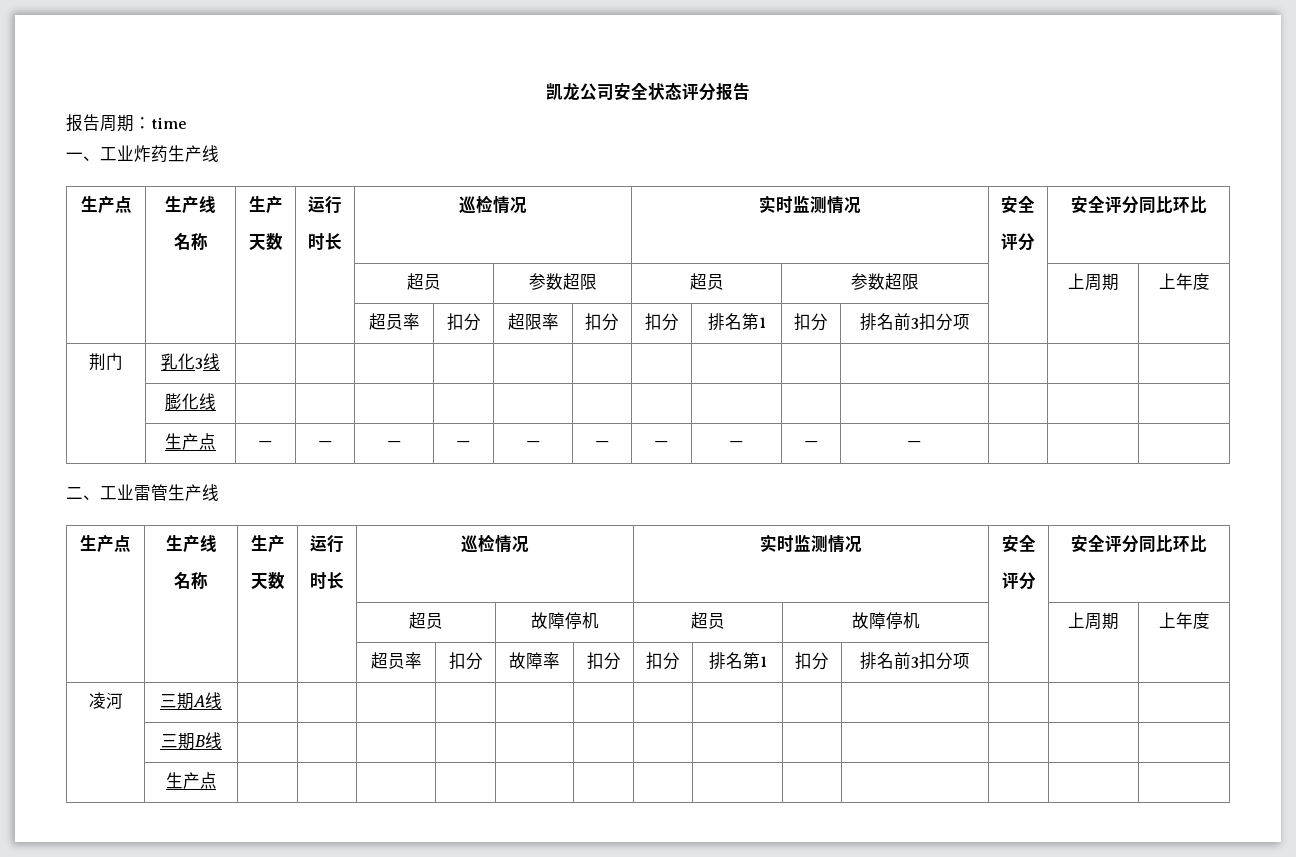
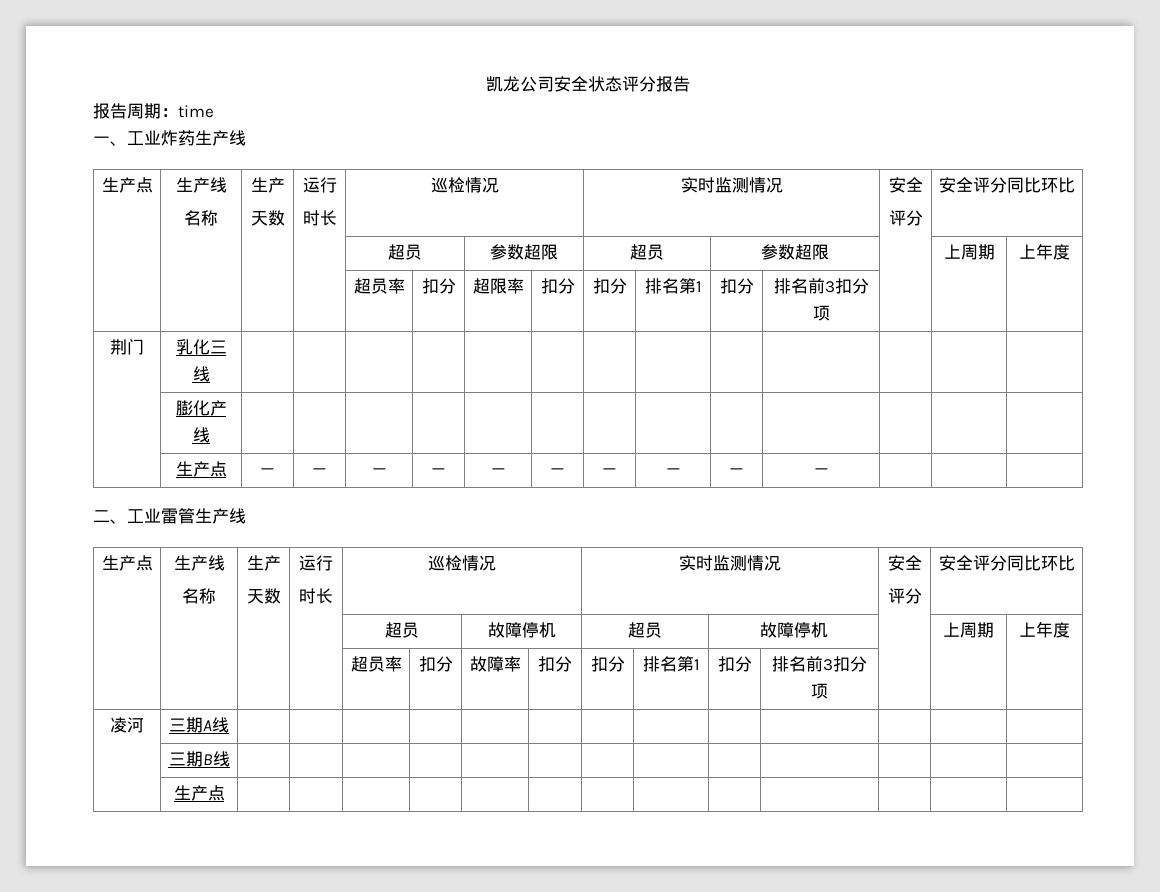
- 荆门 | 乳化3线 | | | | | | | | | | | | |
+ 荆门 | 乳化三线 | | | | | | | | | | | | |
- | 膨化线 | | | | | | | | | | | | |
+ | 膨化产线 | | | | | | | | | | | | |

